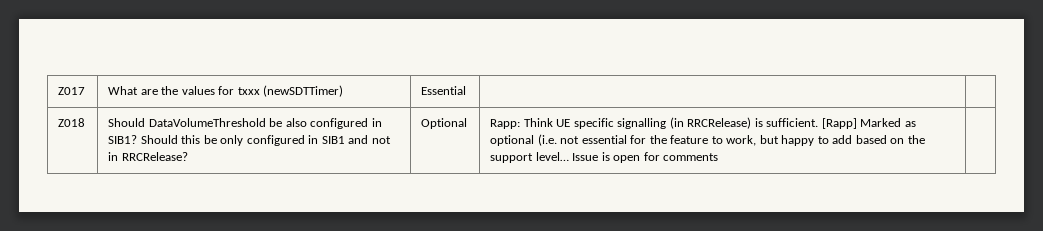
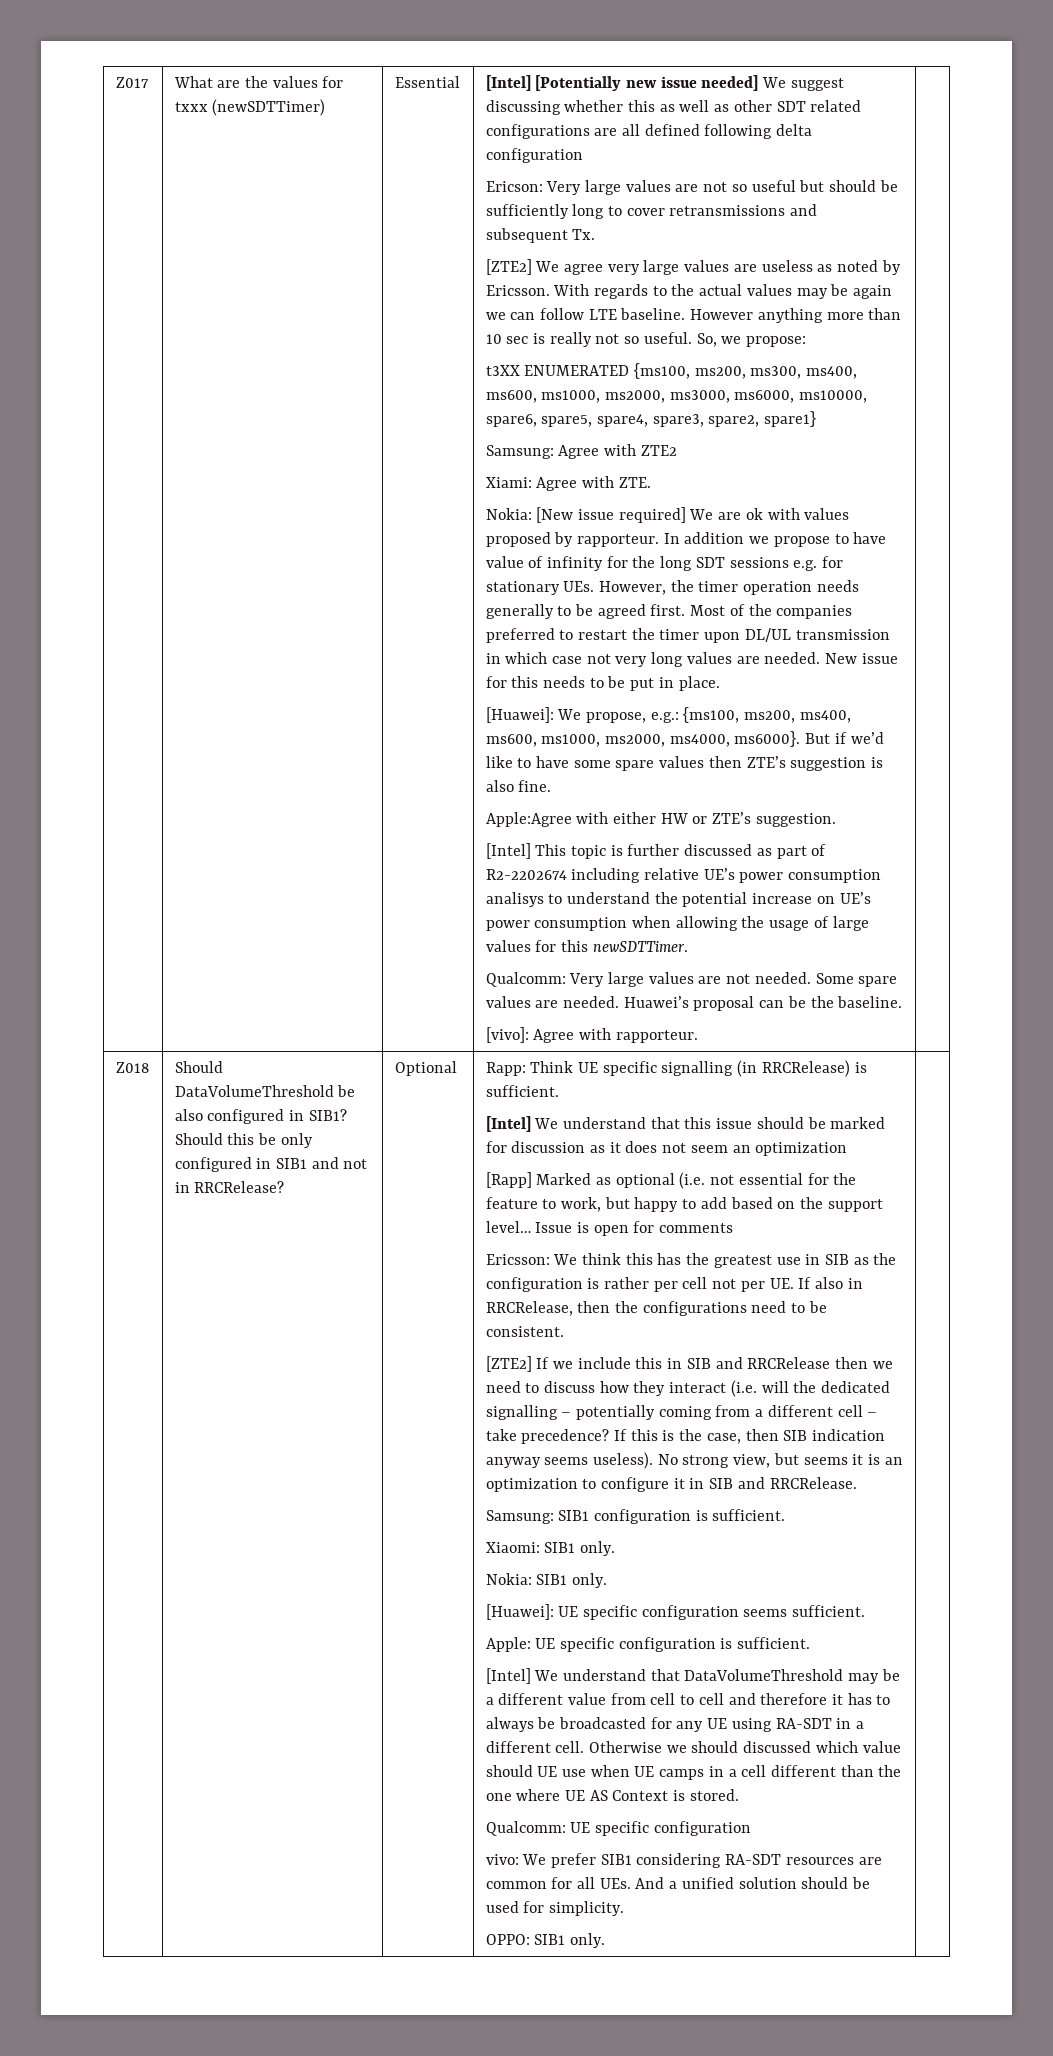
+ [Intel] [Potentially new issue needed] We suggest discussing whether this as well as other SDT related configurations are all defined following delta configuration
+ Ericson: Very large values are not so useful but should be sufficiently long to cover retransmissions and subsequent Tx.
+ [ZTE2] We agree very large values are useless as noted by Ericsson. With regards to the actual values may be again we can follow LTE baseline. However anything more than 10 sec is really not so useful. So, we propose:
+ t3XX ENUMERATED {ms100, ms200, ms300, ms400, ms600, ms1000, ms2000, ms3000, ms6000, ms10000, spare6, spare5, spare4, spare3, spare2, spare1}
+ Samsung: Agree with ZTE2
+ Xiami: Agree with ZTE.
+ Nokia: [New issue required] We are ok with values proposed by rapporteur. In addition we propose to have value of infinity for the long SDT sessions e.g. for stationary UEs. However, the timer operation needs generally to be agreed first. Most of the companies preferred to restart the timer upon DL/UL transmission in which case not very long values are needed. New issue for this needs to be put in place.
+ [Huawei]: We propose, e.g.: {ms100, ms200, ms400, ms600, ms1000, ms2000, ms4000, ms6000}. But if we’d like to have some spare values then ZTE’s suggestion is also fine.
+ Apple:Agree with either HW or ZTE’s suggestion.
+ [Intel] This topic is further discussed as part of R2-2202674 including relative UE’s power consumption analisys to understand the potential increase on UE’s power consumption when allowing the usage of large values for this newSDTTimer.
+ Qualcomm: Very large values are not needed. Some spare values are needed. Huawei’s proposal can be the baseline.
+ [vivo]: Agree with rapporteur.
- Rapp: Think UE specific signalling (in RRCRelease) is sufficient. [Rapp] Marked as optional (i.e. not essential for the feature to work, but happy to add based on the support level…
+ Rapp: Think UE specific signalling (in RRCRelease) is sufficient.
+ [Intel] We understand that this issue should be marked for discussion as it does not seem an optimization
+ [Rapp] Marked as optional (i.e. not essential for the feature to work, but happy to add based on the support level…
+ Ericsson: We think this has the greatest use in SIB as the configuration is rather per cell not per UE. If also in RRCRelease, then the configurations need to be consistent.
+ [ZTE2] If we include this in SIB and RRCRelease then we need to discuss how they interact (i.e. will the dedicated signalling – potentially coming from a different cell – take precedence? If this is the case, then SIB indication anyway seems useless). No strong view, but seems it is an optimization to configure it in SIB and RRCRelease.
+ Samsung: SIB1 configuration is sufficient.
+ Xiaomi: SIB1 only.
+ Nokia: SIB1 only.
+ [Huawei]: UE specific configuration seems sufficient.
+ Apple: UE specific configuration is sufficient.
+ [Intel] We understand that DataVolumeThreshold may be a different value from cell to cell and therefore it has to always be broadcasted for any UE using RA-SDT in a different cell. Otherwise we should discussed which value should UE use when UE camps in a cell different than the one where UE AS Context is stored.
+ Qualcomm: UE specific configuration
+ vivo: We prefer SIB1 considering RA-SDT resources are common for all UEs. And a unified solution should be used for simplicity.
+ OPPO: SIB1 only.

